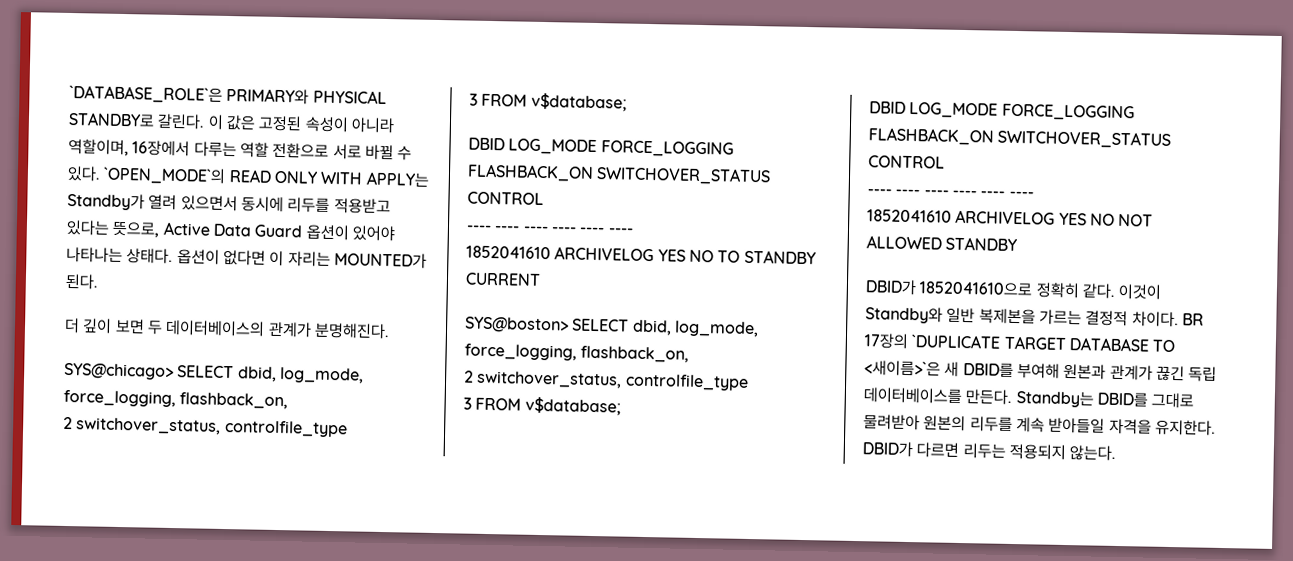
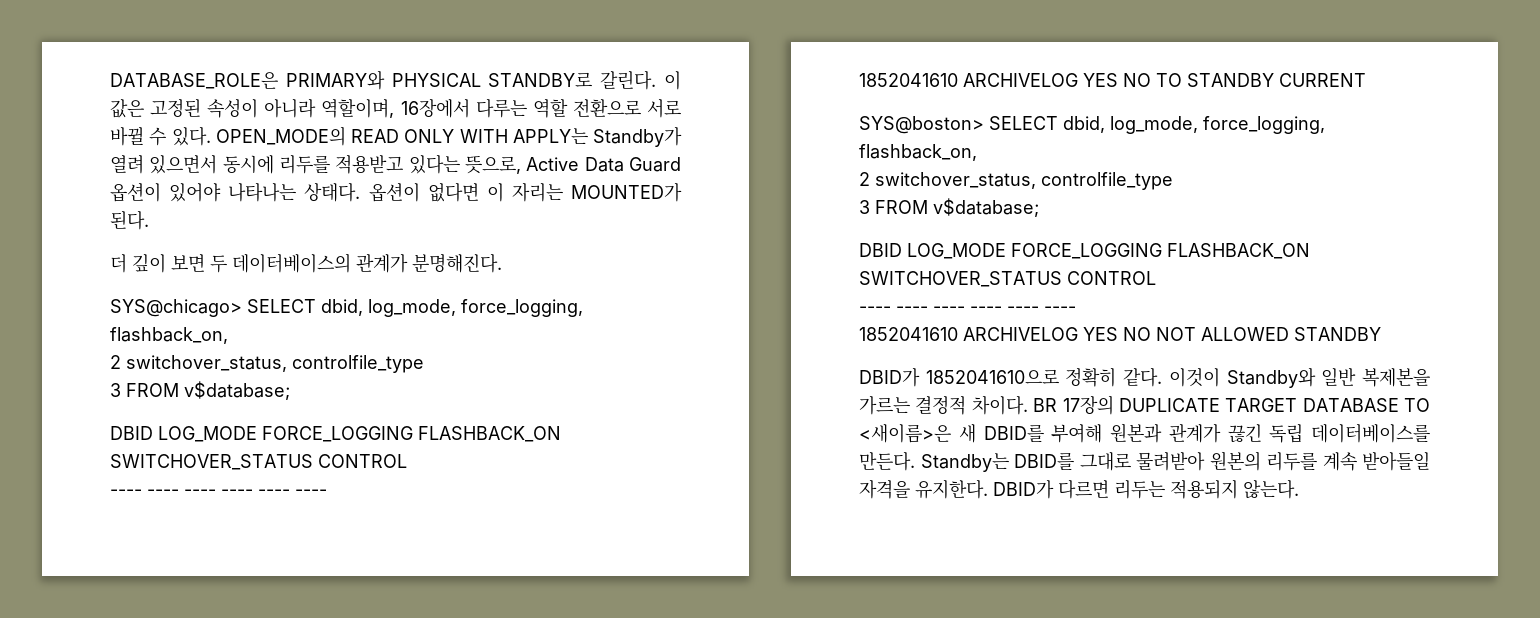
- `DATABASE_ROLE`은 PRIMARY와 PHYSICAL STANDBY로 갈린다.
+ DATABASE_ROLE은 PRIMARY와 PHYSICAL STANDBY로 갈린다.
- `OPEN_MODE`의 READ ONLY WITH APPLY는 Standby가 열려 있으면서 동시에 리두를 적용받고 있다는 뜻으로, Active Data Guard 옵션이 있어야 나타나는 상태다.
+ OPEN_MODE의 READ ONLY WITH APPLY는 Standby가 열려 있으면서 동시에 리두를 적용받고 있다는 뜻으로, Active Data Guard 옵션이 있어야 나타나는 상태다.
- BR 17장의 `DUPLICATE TARGET DATABASE TO <새이름>`은 새 DBID를 부여해 원본과 관계가 끊긴 독립 데이터베이스를 만든다.
+ BR 17장의 DUPLICATE TARGET DATABASE TO <새이름>은 새 DBID를 부여해 원본과 관계가 끊긴 독립 데이터베이스를 만든다.

